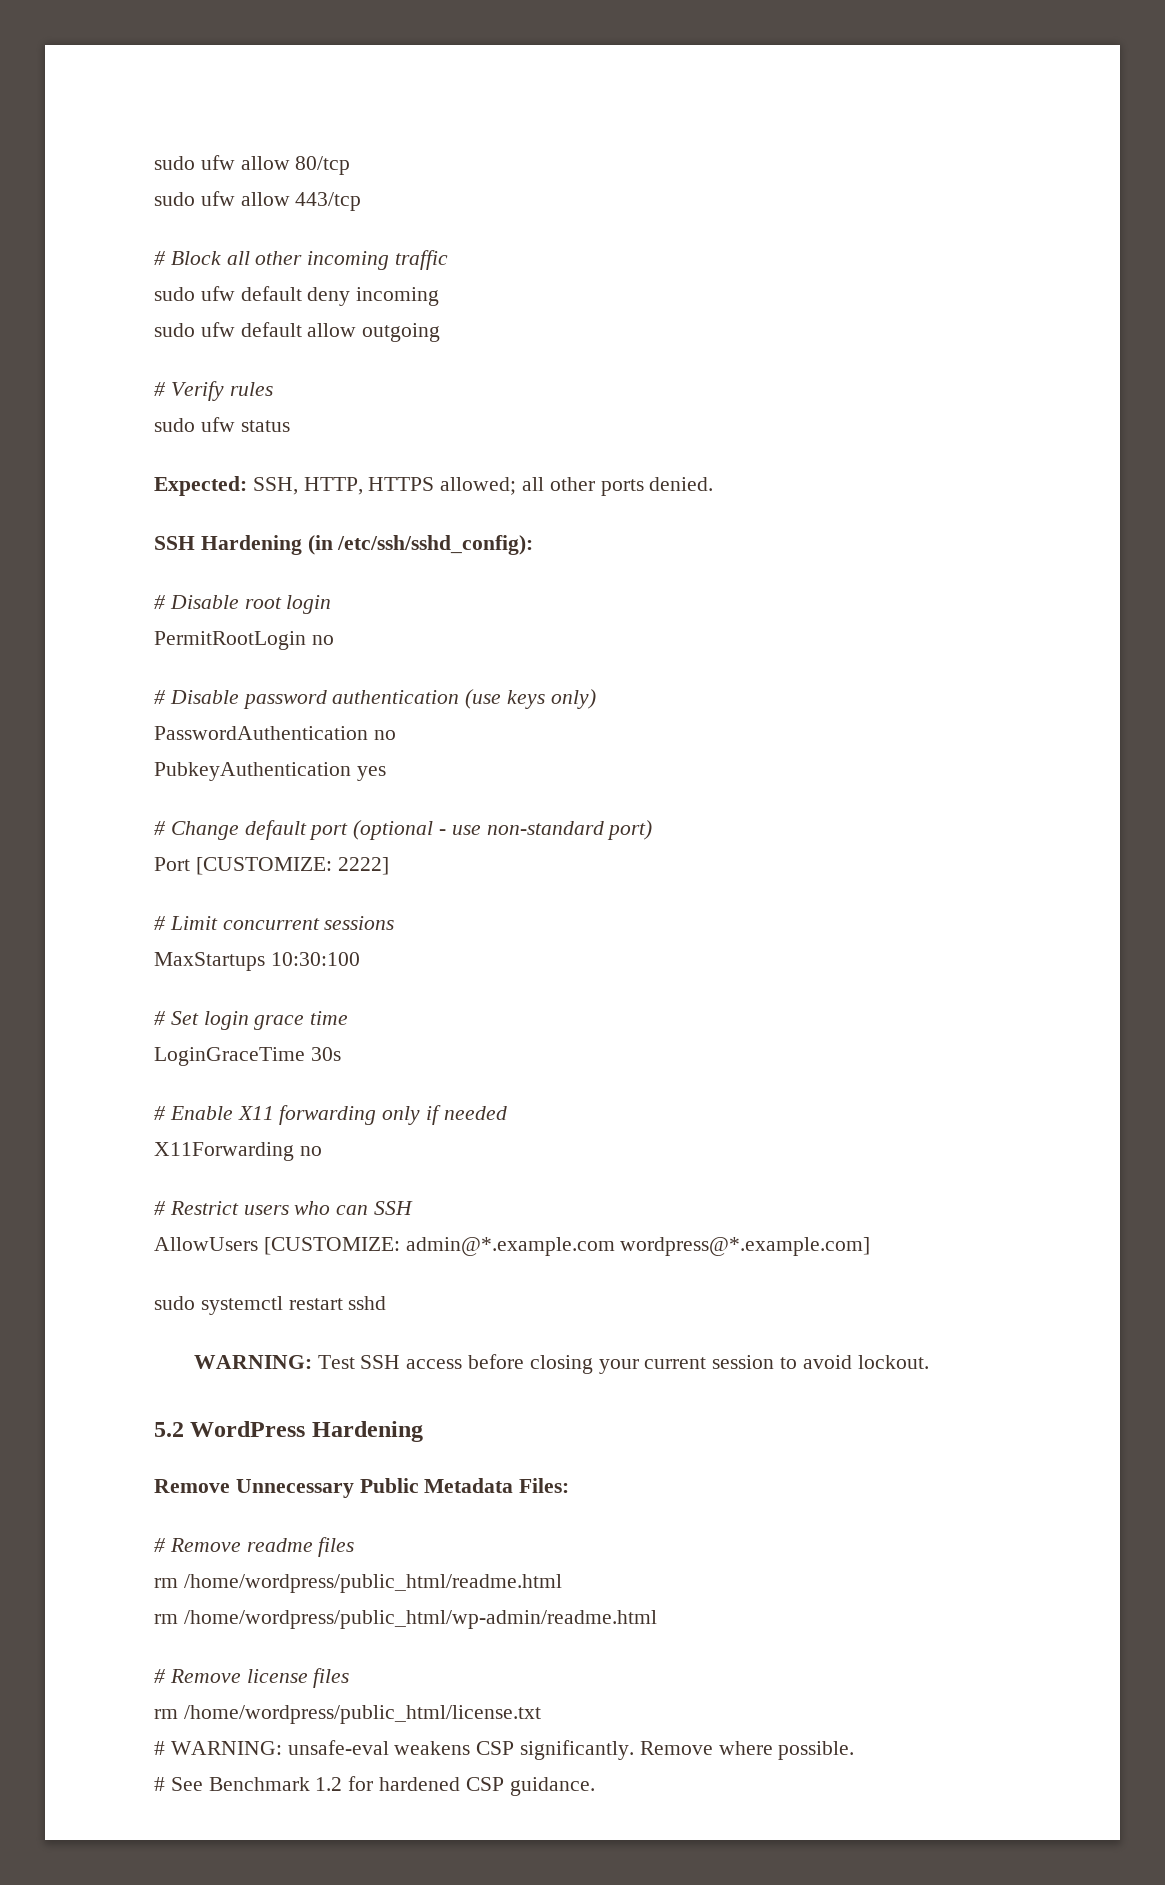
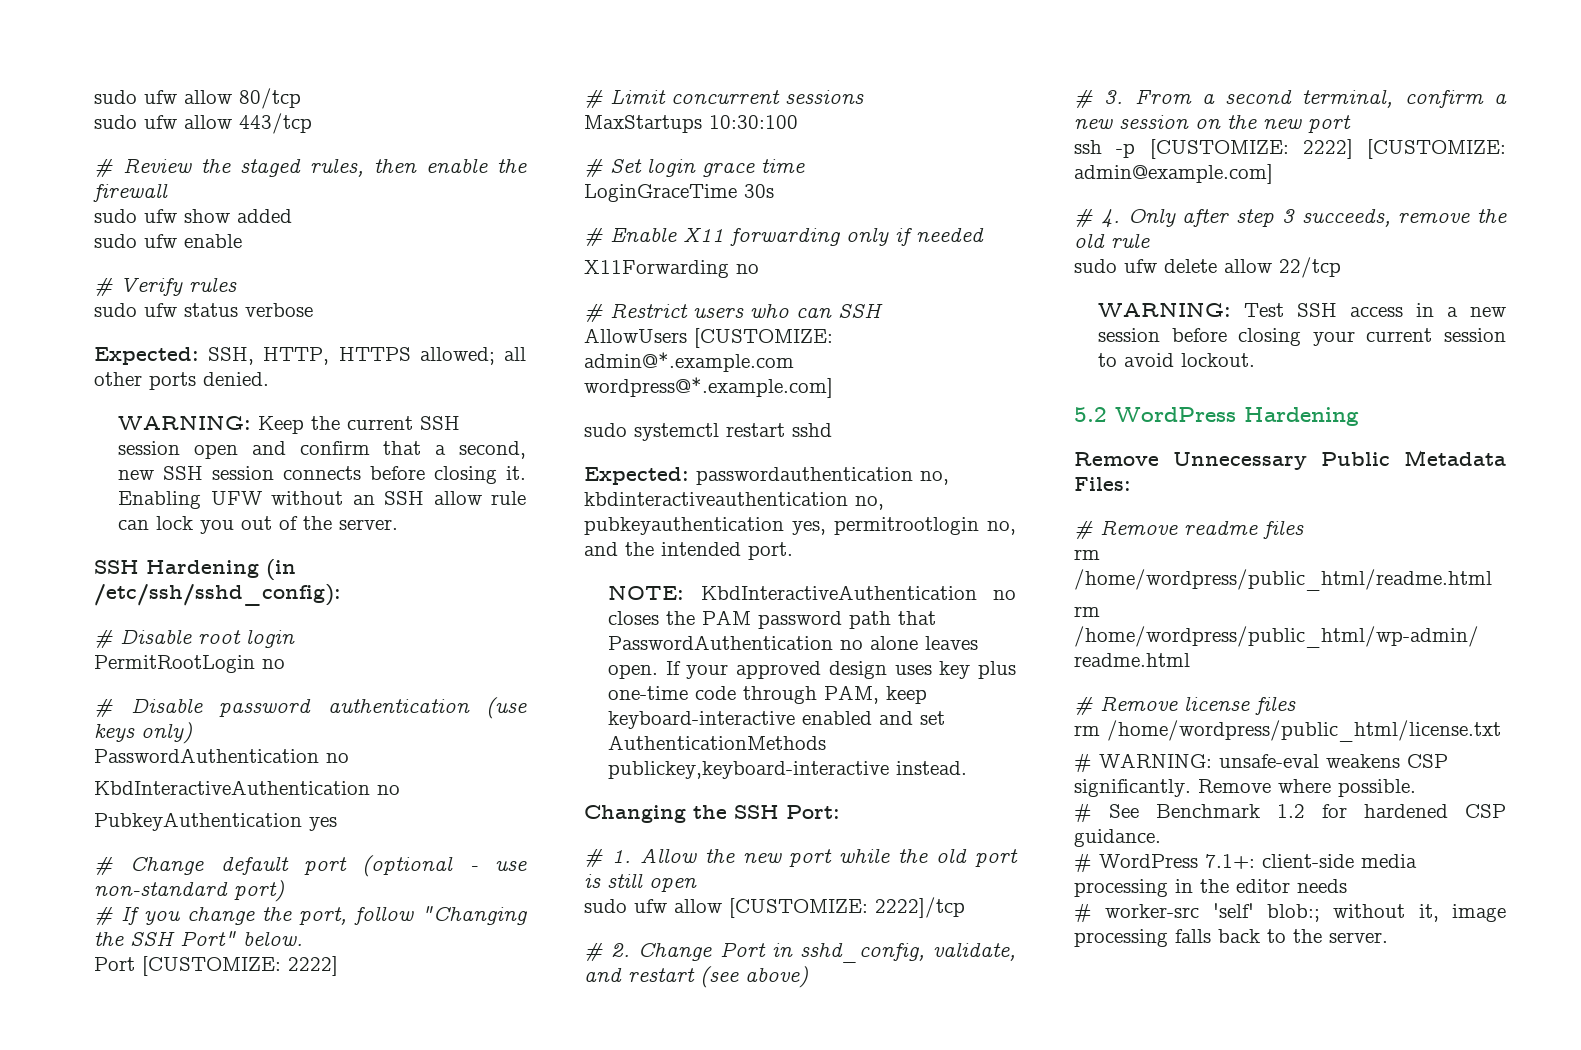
- # Block all other incoming traffic
- sudo ufw default deny incoming
- sudo ufw default allow outgoing
+ # Review the staged rules, then enable the firewall
+ sudo ufw show added
+ sudo ufw enable
- sudo ufw status
+ sudo ufw status verbose
+ WARNING: Keep the current SSH session open and confirm that a second, new SSH session connects before closing it. Enabling UFW without an SSH allow rule can lock you out of the server.
  # Disable password authentication (use keys only)
  PasswordAuthentication no
+ KbdInteractiveAuthentication no
+ # If you change the port, follow "Changing the SSH Port" below.
+ Expected: passwordauthentication no, kbdinteractiveauthentication no, pubkeyauthentication yes, permitrootlogin no, and the intended port.
+ NOTE: KbdInteractiveAuthentication no closes the PAM password path that PasswordAuthentication no alone leaves open. If your approved design uses key plus one-time code through PAM, keep keyboard-interactive enabled and set AuthenticationMethods publickey,keyboard-interactive instead.
+ Changing the SSH Port:
+ # 1. Allow the new port while the old port is still open
+ sudo ufw allow [CUSTOMIZE: 2222]/tcp
+ # 2. Change Port in sshd_config, validate, and restart (see above)
+ # 3. From a second terminal, confirm a new session on the new port
+ ssh -p [CUSTOMIZE: 2222] [CUSTOMIZE: admin@example.com]
+ # 4. Only after step 3 succeeds, remove the old rule
+ sudo ufw delete allow 22/tcp
- WARNING: Test SSH access before closing your current session to avoid lockout.
+ WARNING: Test SSH access in a new session before closing your current session to avoid lockout.
+ # WordPress 7.1+: client-side media processing in the editor needs
+ # worker-src 'self' blob:; without it, image processing falls back to the server.

